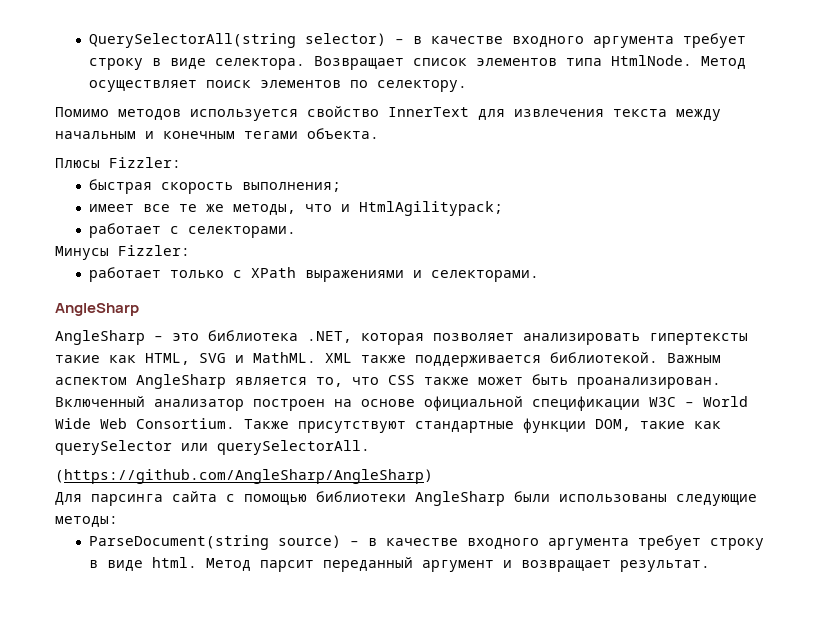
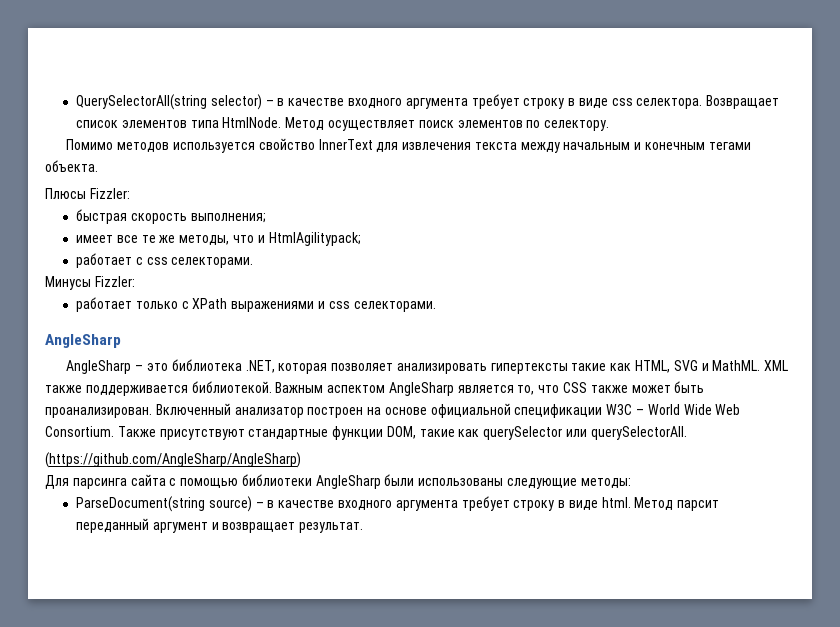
- QuerySelectorAll(string selector) – в качестве входного аргумента требует строку в виде селектора.
+ QuerySelectorAll(string selector) – в качестве входного аргумента требует строку в виде css селектора.
- работает с селекторами.
+ работает с css селекторами.
- работает только с XPath выражениями и селекторами.
+ работает только с XPath выражениями и css селекторами.

